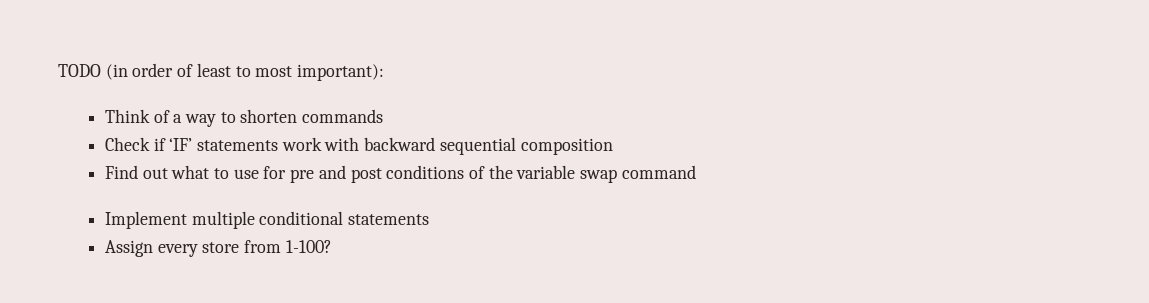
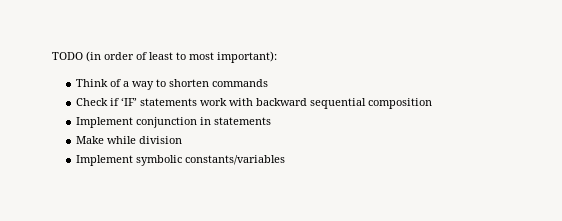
- Find out what to use for pre and post conditions of the variable swap command
- Implement multiple conditional statements
- Assign every store from 1-100?
+ Implement conjunction in statements
+ Make while division
+ Implement symbolic constants/variables

